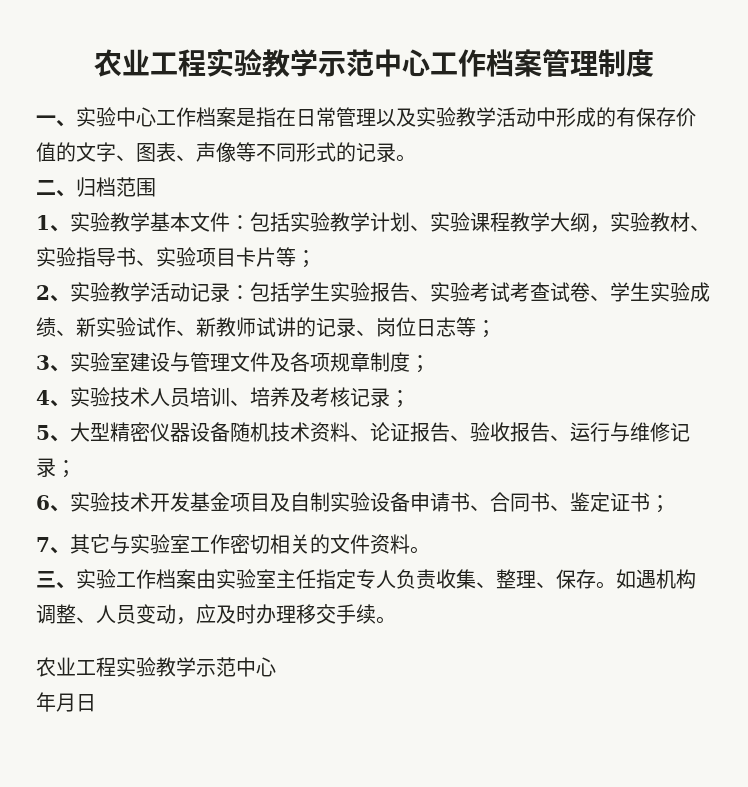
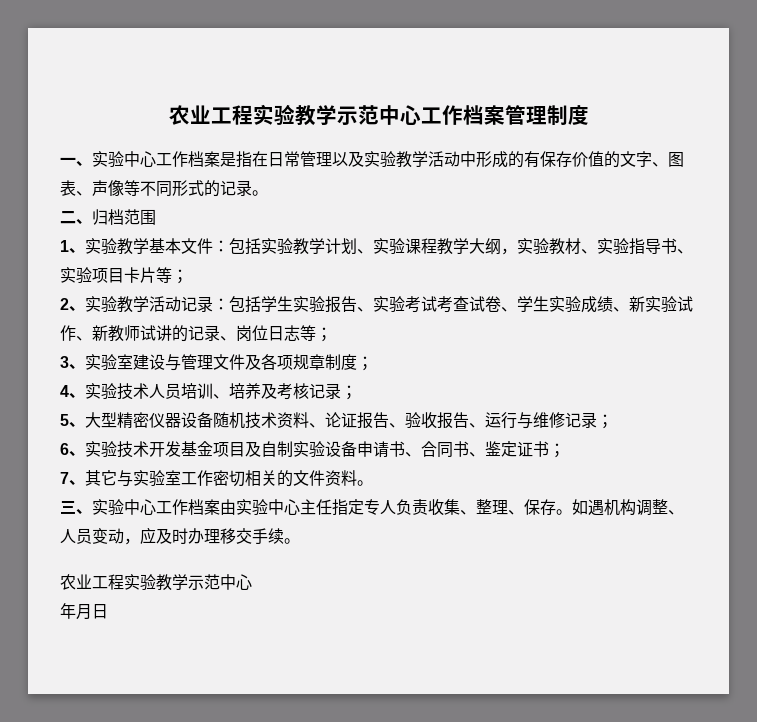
- 三、实验工作档案由实验室主任指定专人负责收集、整理、保存。
+ 三、实验中心工作档案由实验中心主任指定专人负责收集、整理、保存。

